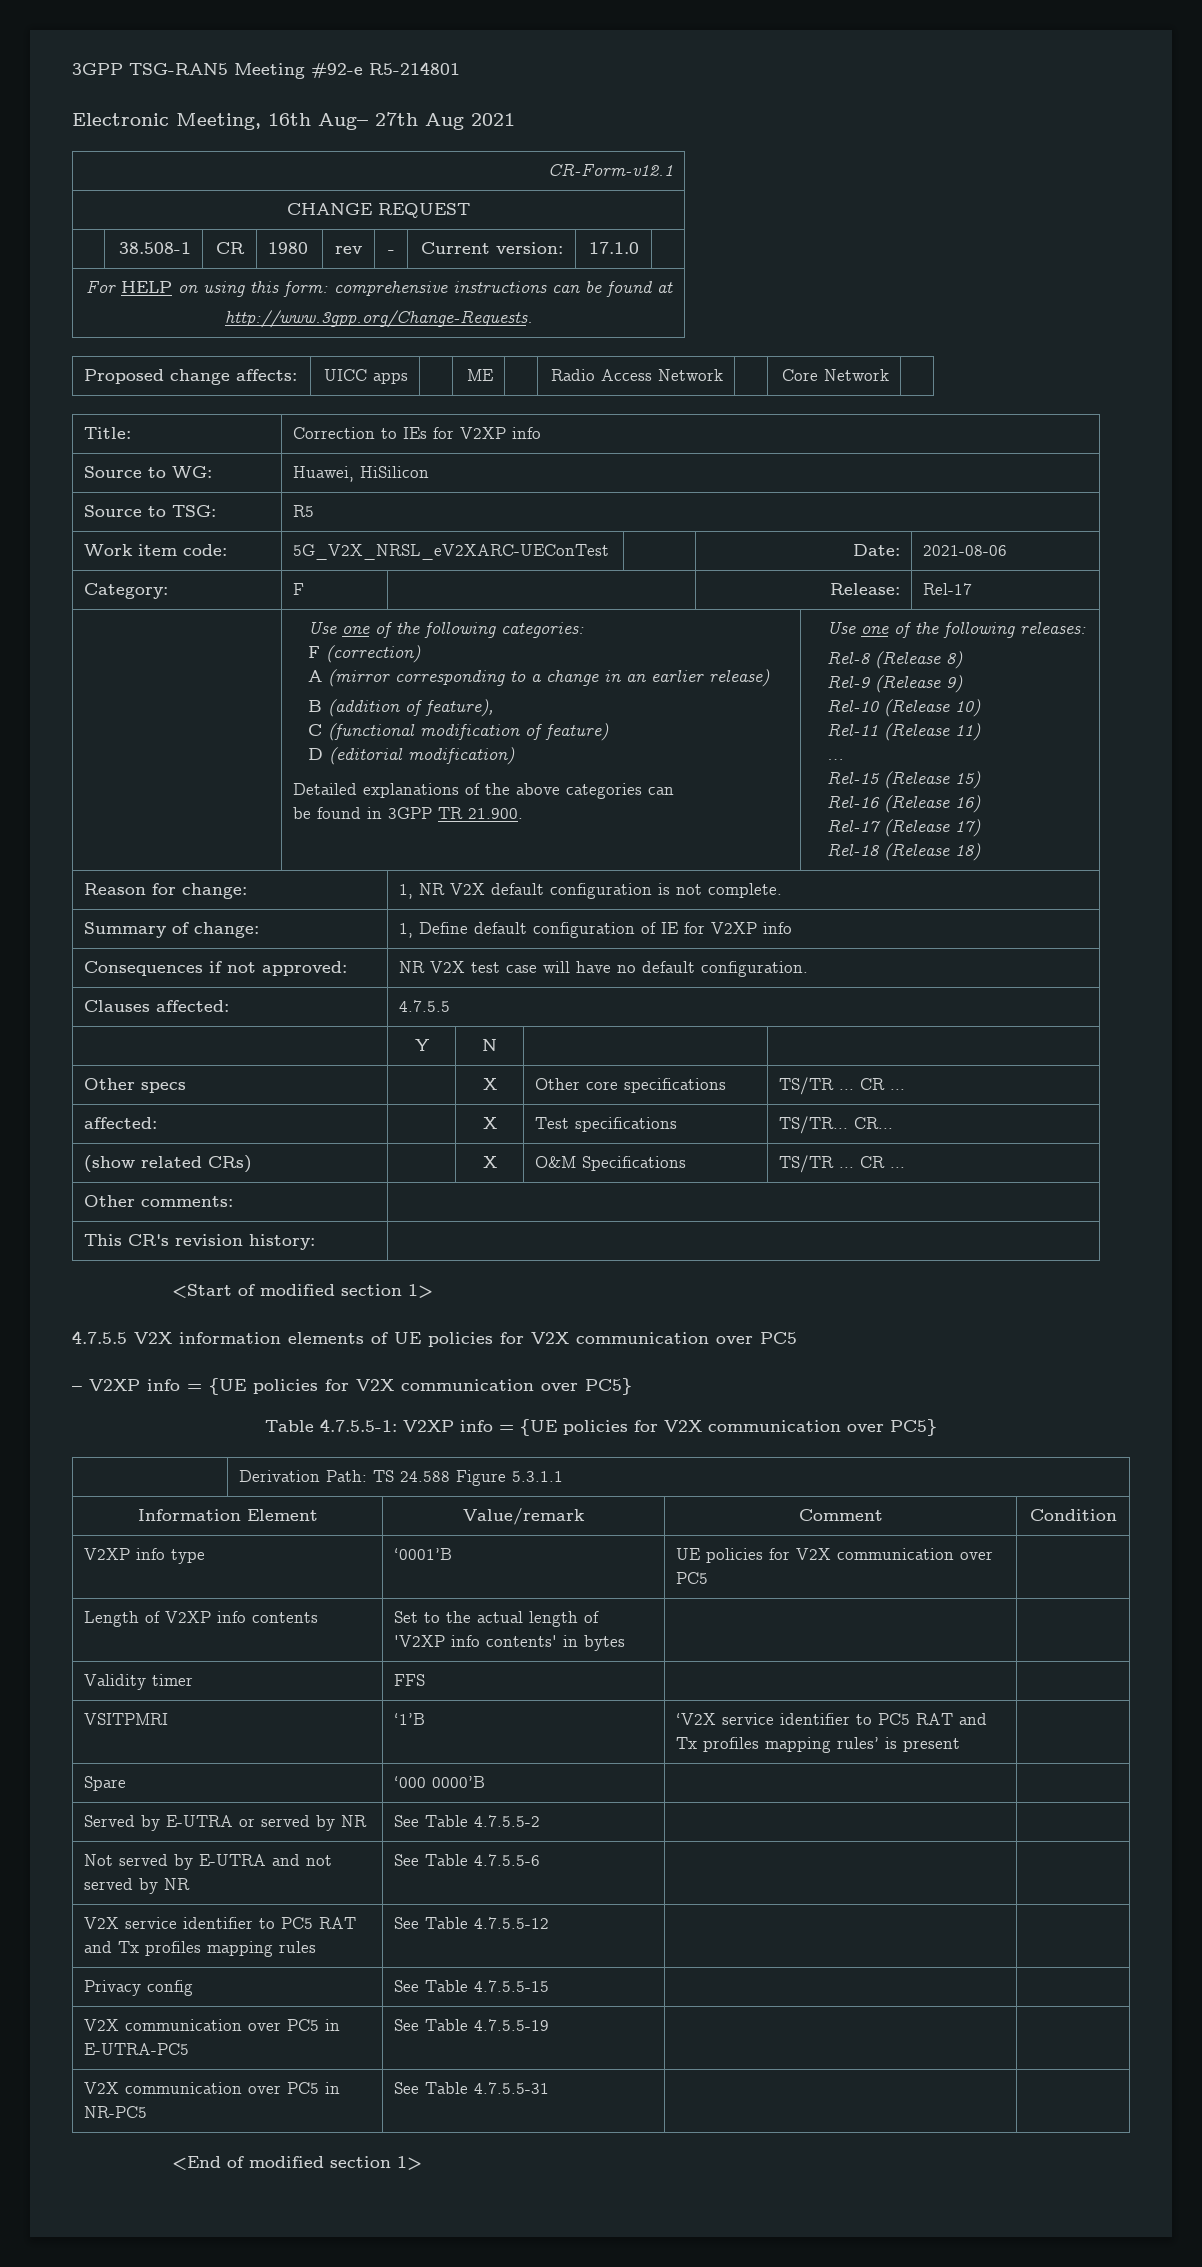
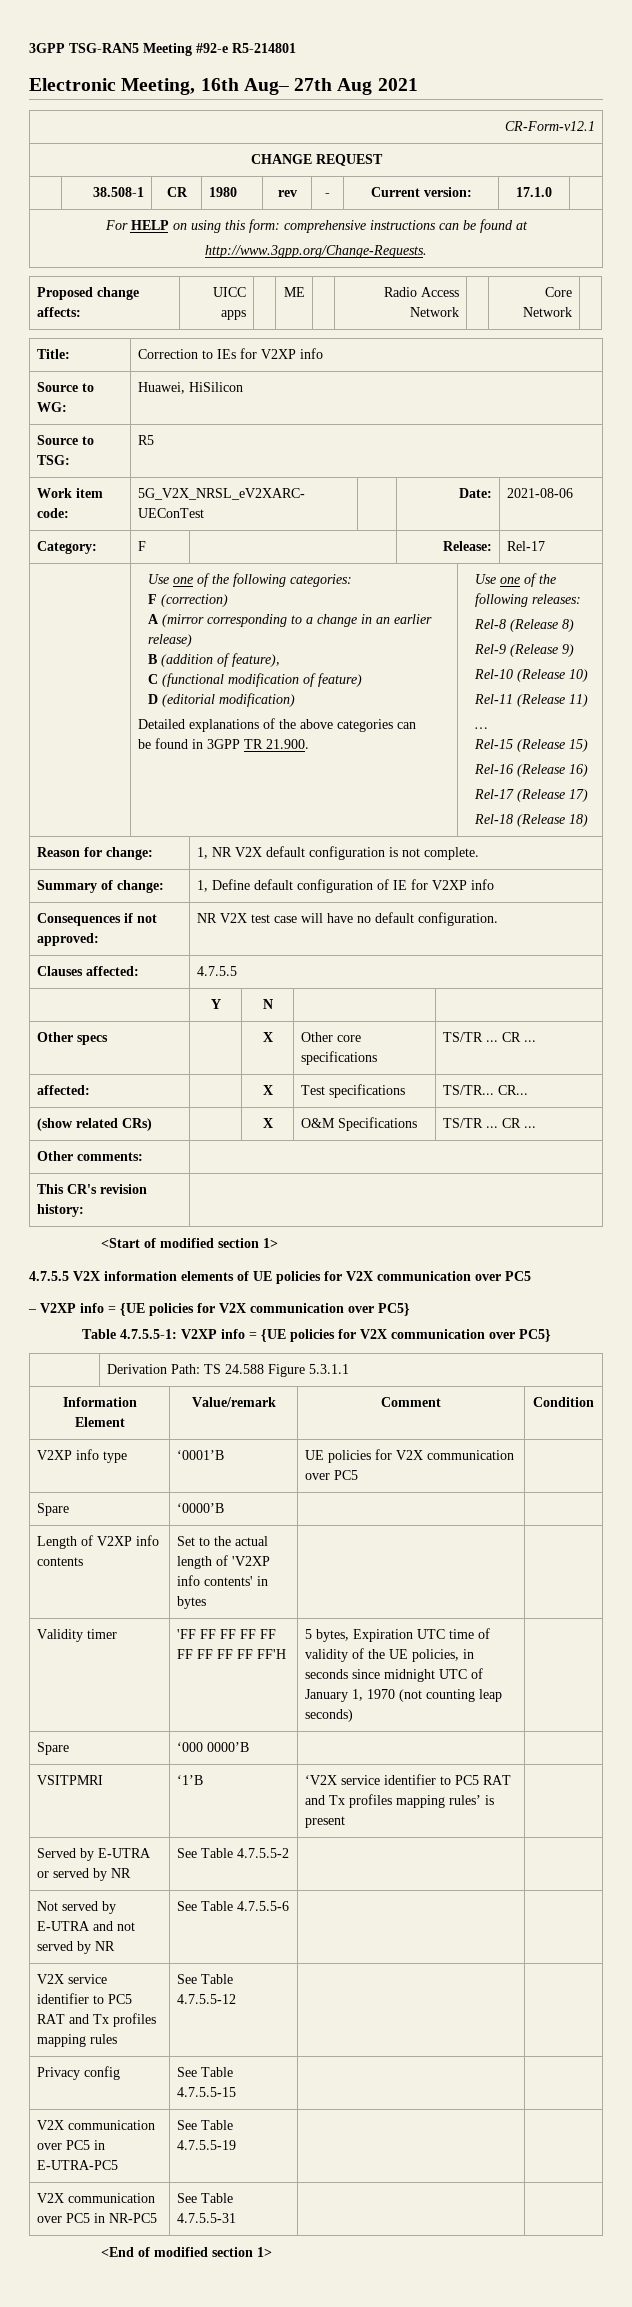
+ Spare | ‘0000’B | |
- Validity timer | FFS | |
+ Validity timer | 'FF FF FF FF FF FF FF FF FF FF'H | 5 bytes, Expiration UTC time of validity of the UE policies, in seconds since midnight UTC of January 1, 1970 (not counting leap seconds) |
+ Spare | ‘000 0000’B | |
- Spare | ‘000 0000’B | |

